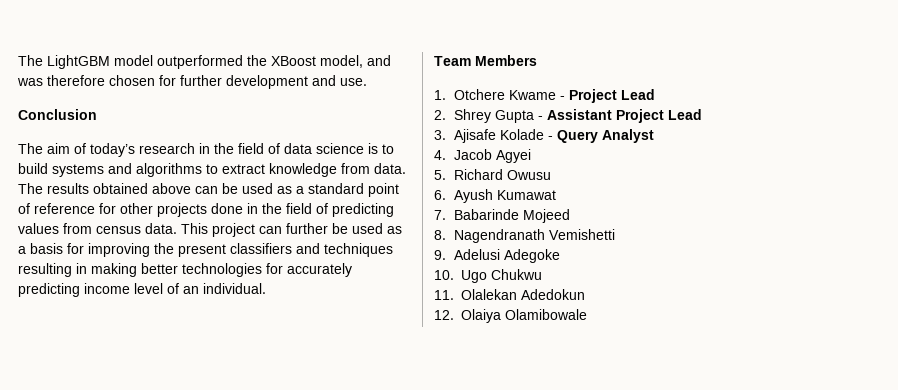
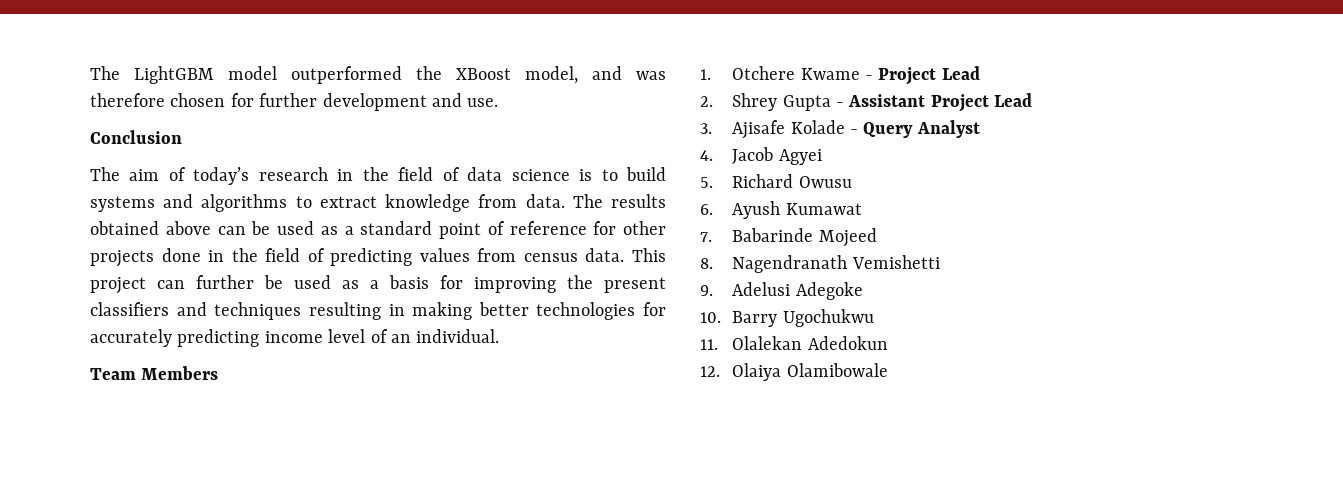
- 10. Ugo Chukwu
+ 10. Barry Ugochukwu

